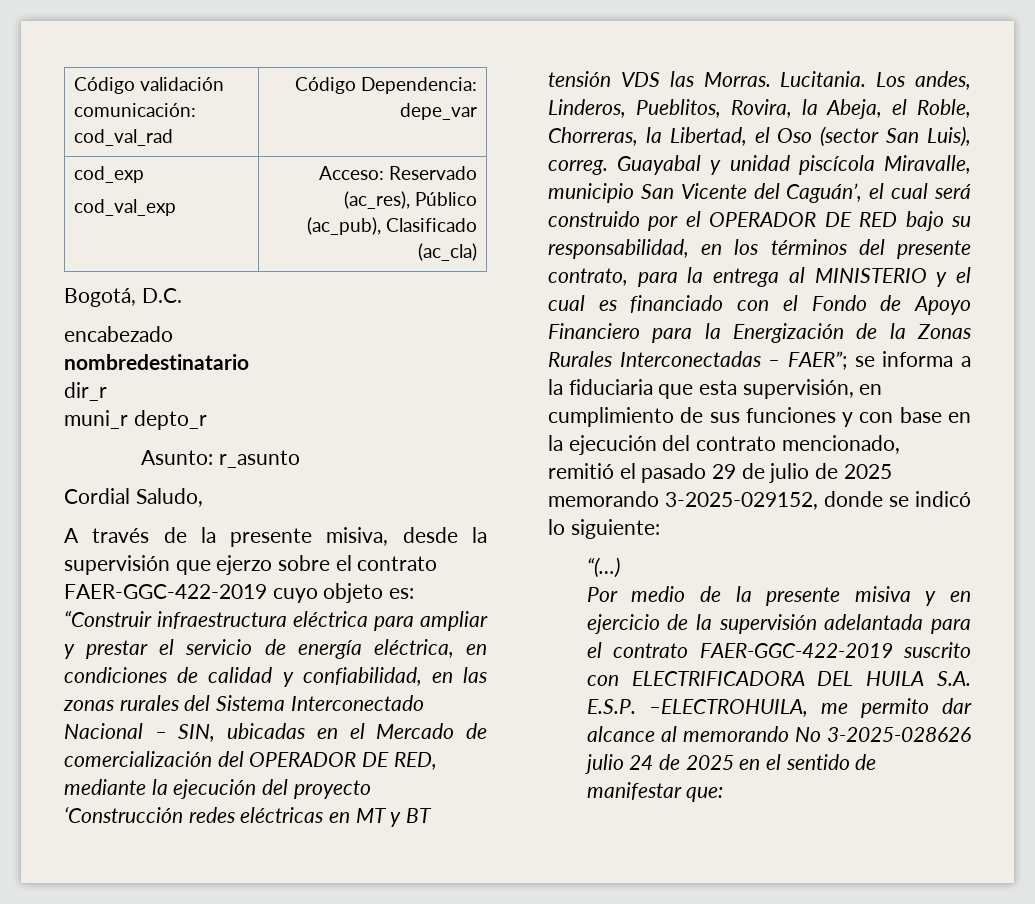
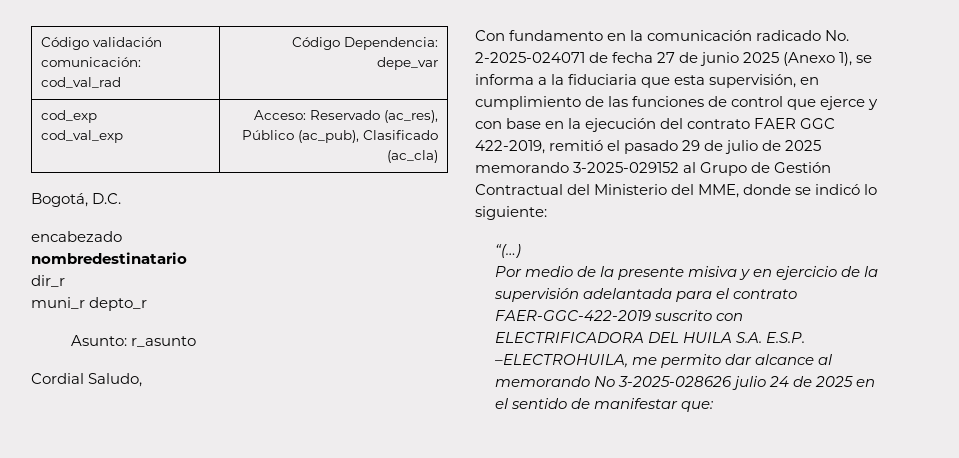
- A través de la presente misiva, desde la supervisión que ejerzo sobre el contrato FAER-GGC-422-2019 cuyo objeto es: “Construir infraestructura eléctrica para ampliar y prestar el servicio de energía eléctrica, en condiciones de calidad y confiabilidad, en las zonas rurales del Sistema Interconectado Nacional – SIN, ubicadas en el Mercado de comercialización del OPERADOR DE RED, mediante la ejecución del proyecto ‘Construcción redes eléctricas en MT y BT tensión VDS las Morras. Lucitania. Los andes, Linderos, Pueblitos, Rovira, la Abeja, el Roble, Chorreras, la Libertad, el Oso (sector San Luis), correg. Guayabal y unidad piscícola Miravalle, municipio San Vicente del Caguán’, el cual será construido por el OPERADOR DE RED bajo su responsabilidad, en los términos del presente contrato, para la entrega al MINISTERIO y el cual es financiado con el Fondo de Apoyo Financiero para la Energización de la Zonas Rurales Interconectadas – FAER”; se informa a la fiduciaria que esta supervisión, en cumplimiento de sus funciones y con base en la ejecución del contrato mencionado, remitió el pasado 29 de julio de 2025 memorando 3-2025-029152, donde se indicó lo siguiente:
+ Con fundamento en la comunicación radicado No. 2-2025-024071 de fecha 27 de junio 2025 (Anexo 1), se informa a la fiduciaria que esta supervisión, en cumplimiento de las funciones de control que ejerce y con base en la ejecución del contrato FAER GGC 422-2019, remitió el pasado 29 de julio de 2025 memorando 3-2025-029152 al Grupo de Gestión Contractual del Ministerio del MME, donde se indicó lo siguiente:

